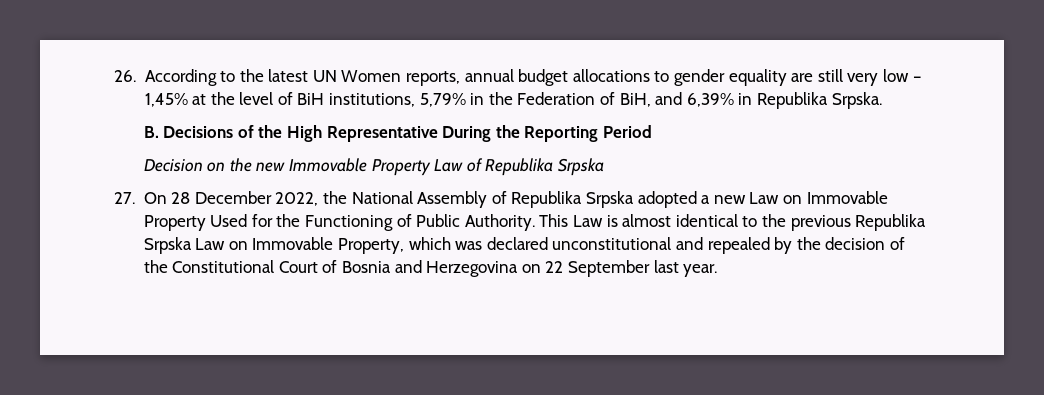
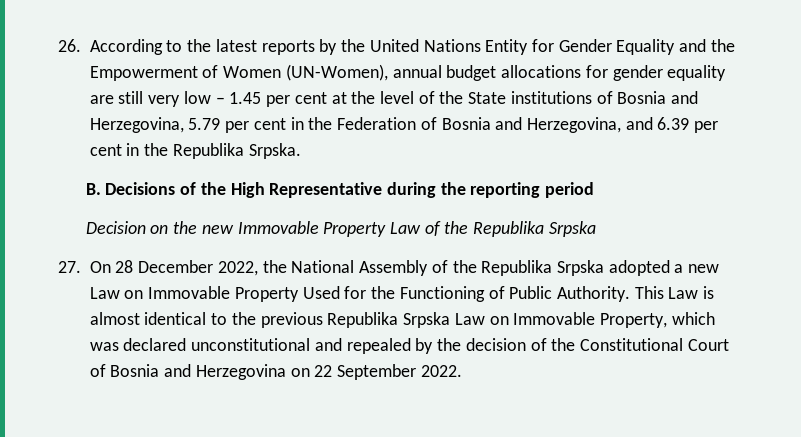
- 26. According to the latest UN Women reports, annual budget allocations to gender equality are still very low – 1,45% at the level of BiH institutions, 5,79% in the Federation of BiH, and 6,39% in Republika Srpska.
+ 26. According to the latest reports by the United Nations Entity for Gender Equality and the Empowerment of Women (UN-Women), annual budget allocations for gender equality are still very low – 1.45 per cent at the level of the State institutions of Bosnia and Herzegovina, 5.79 per cent in the Federation of Bosnia and Herzegovina, and 6.39 per cent in the Republika Srpska.
- B. Decisions of the High Representative During the Reporting Period
+ B. Decisions of the High Representative during the reporting period
- Decision on the new Immovable Property Law of Republika Srpska
+ Decision on the new Immovable Property Law of the Republika Srpska
- 27. On 28 December 2022, the National Assembly of Republika Srpska adopted a new Law on Immovable Property Used for the Functioning of Public Authority.
+ 27. On 28 December 2022, the National Assembly of the Republika Srpska adopted a new Law on Immovable Property Used for the Functioning of Public Authority.
- This Law is almost identical to the previous Republika Srpska Law on Immovable Property, which was declared unconstitutional and repealed by the decision of the Constitutional Court of Bosnia and Herzegovina on 22 September last year.
+ This Law is almost identical to the previous Republika Srpska Law on Immovable Property, which was declared unconstitutional and repealed by the decision of the Constitutional Court of Bosnia and Herzegovina on 22 September 2022.

